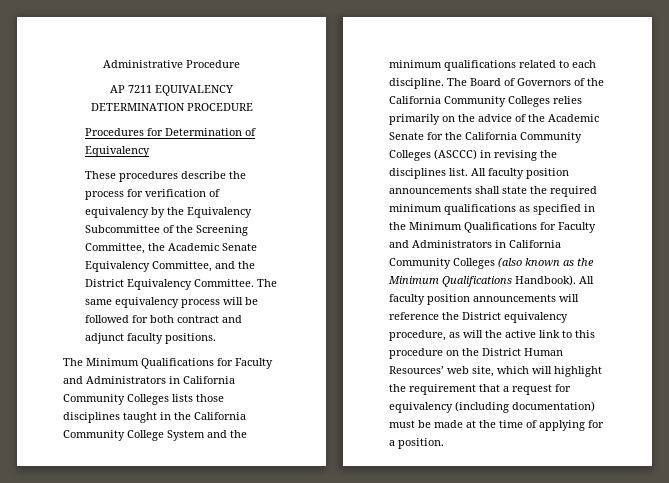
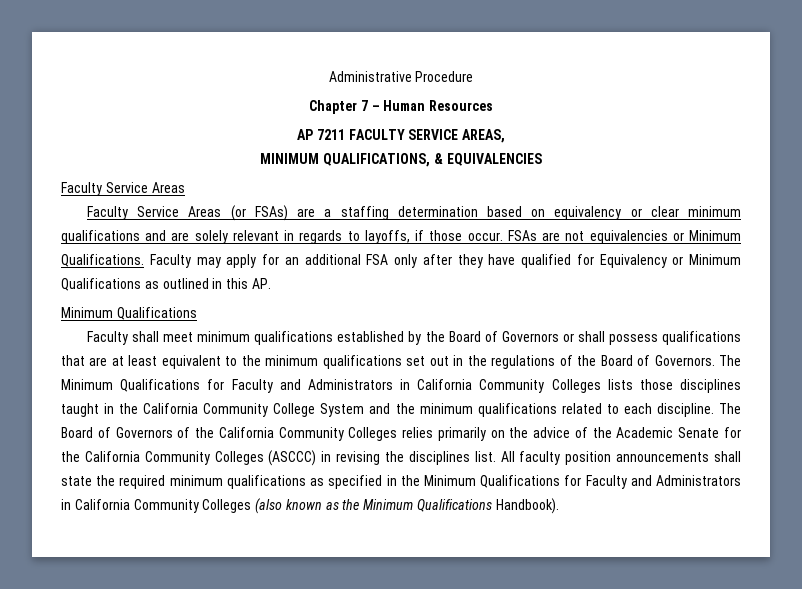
- AP 7211 EQUIVALENCY DETERMINATION PROCEDURE
- Procedures for Determination of Equivalency
- These procedures describe the process for verification of equivalency by the Equivalency Subcommittee of the Screening Committee, the Academic Senate Equivalency Committee, and the District Equivalency Committee. The same equivalency process will be followed for both contract and adjunct faculty positions.
- The Minimum Qualifications for Faculty and Administrators in California Community Colleges lists those disciplines taught in the California Community College System and the minimum qualifications related to each discipline.
+ Chapter 7 – Human Resources
+ AP 7211 FACULTY SERVICE AREAS,
+ MINIMUM QUALIFICATIONS, & EQUIVALENCIES
+ Faculty Service Areas
+ Faculty Service Areas (or FSAs) are a staffing determination based on equivalency or clear minimum qualifications and are solely relevant in regards to layoffs, if those occur. FSAs are not equivalencies or Minimum Qualifications. Faculty may apply for an additional FSA only after they have qualified for Equivalency or Minimum Qualifications as outlined in this AP.
+ Minimum Qualifications
+ Faculty shall meet minimum qualifications established by the Board of Governors or shall possess qualifications that are at least equivalent to the minimum qualifications set out in the regulations of the Board of Governors. The Minimum Qualifications for Faculty and Administrators in California Community Colleges lists those disciplines taught in the California Community College System and the minimum qualifications related to each discipline.
- All faculty position announcements will reference the District equivalency procedure, as will the active link to this procedure on the District Human Resources’ web site, which will highlight the requirement that a request for equivalency (including documentation) must be made at the time of applying for a position.

